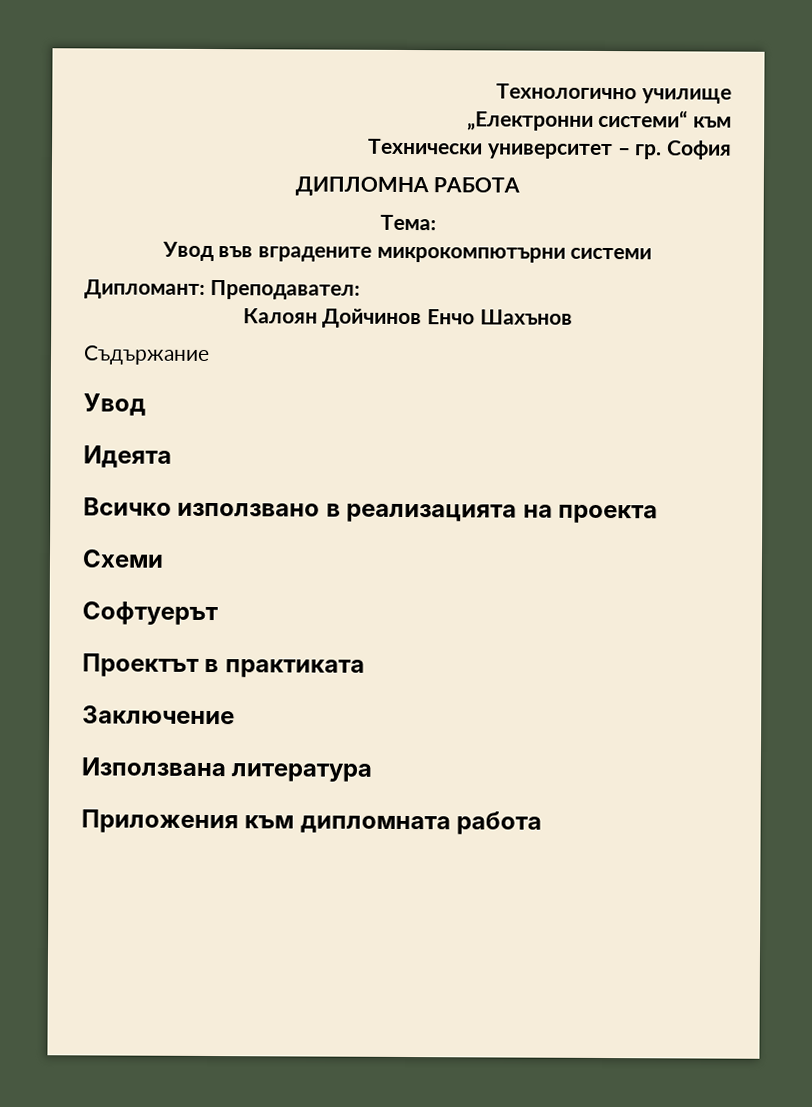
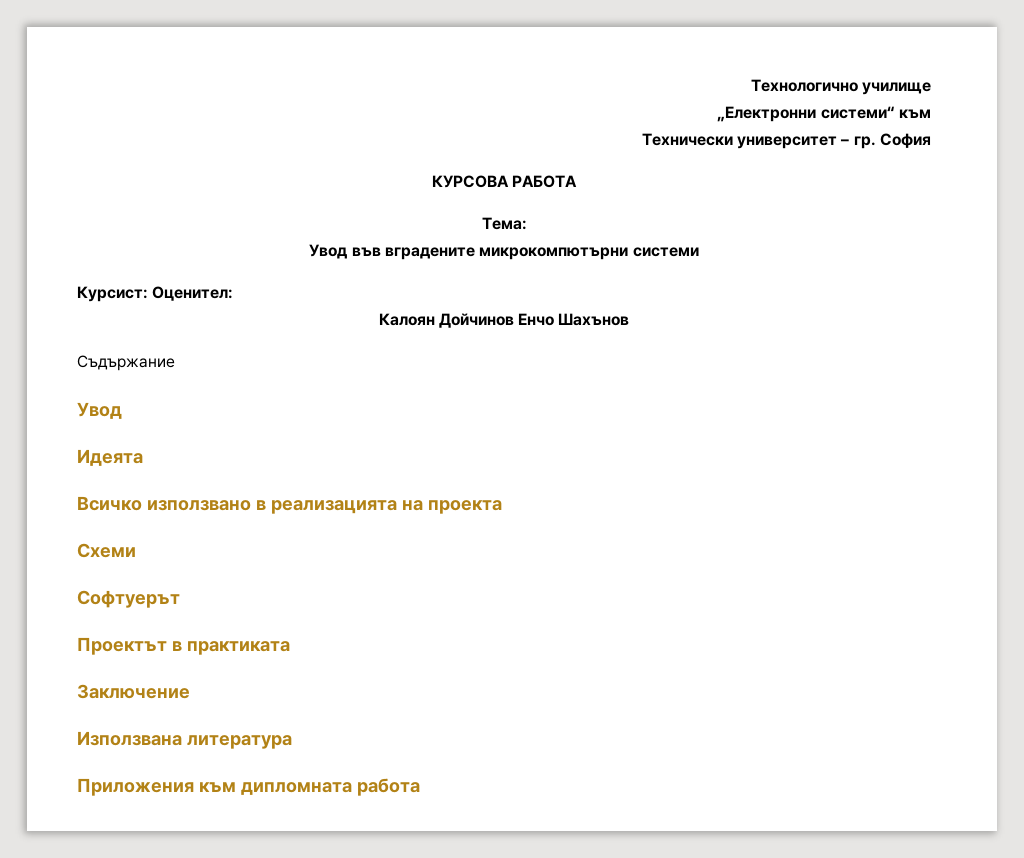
- ДИПЛОМНА РАБОТА
+ КУРСОВА РАБОТА
- Дипломант: Преподавател:
+ Курсист: Оценител:

